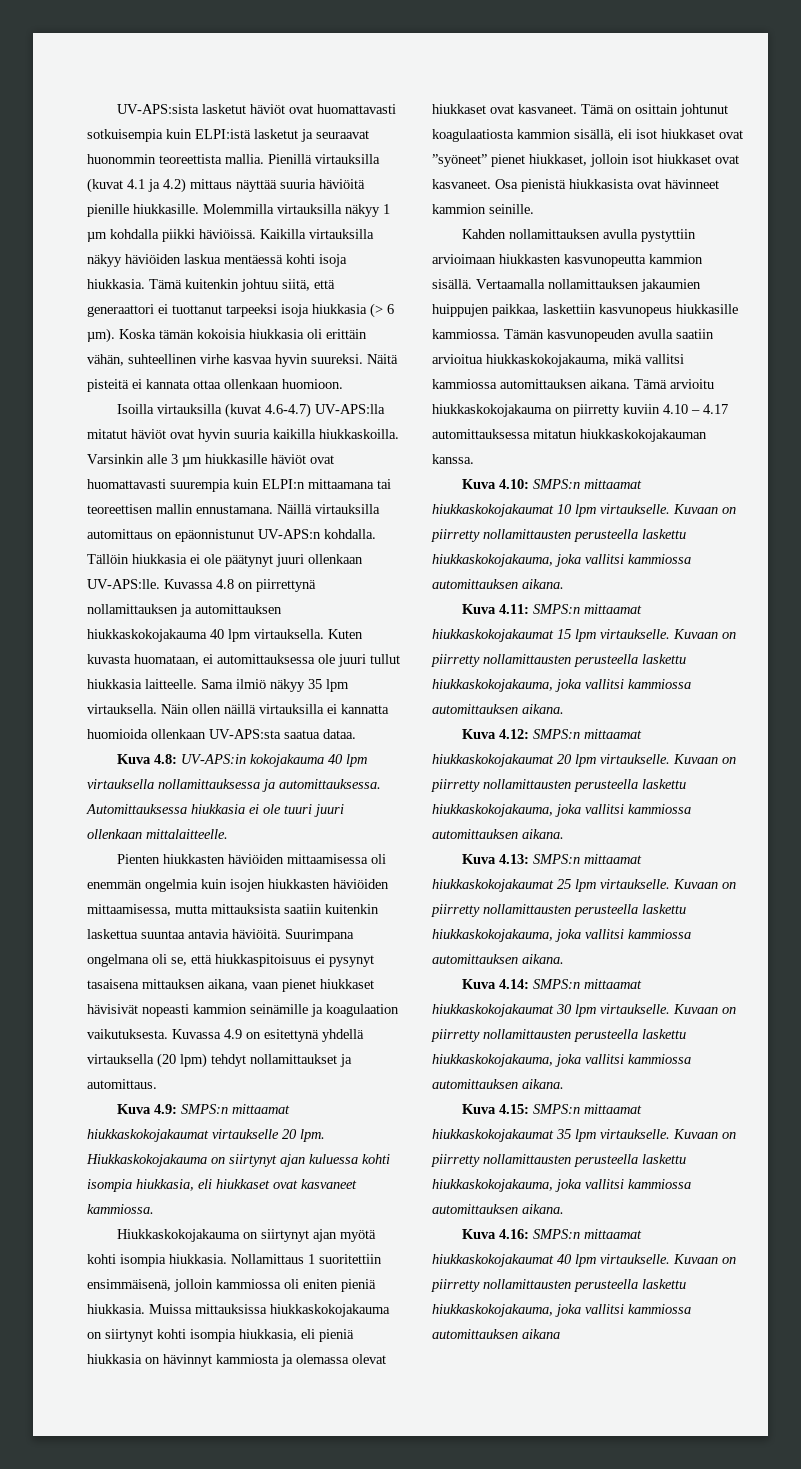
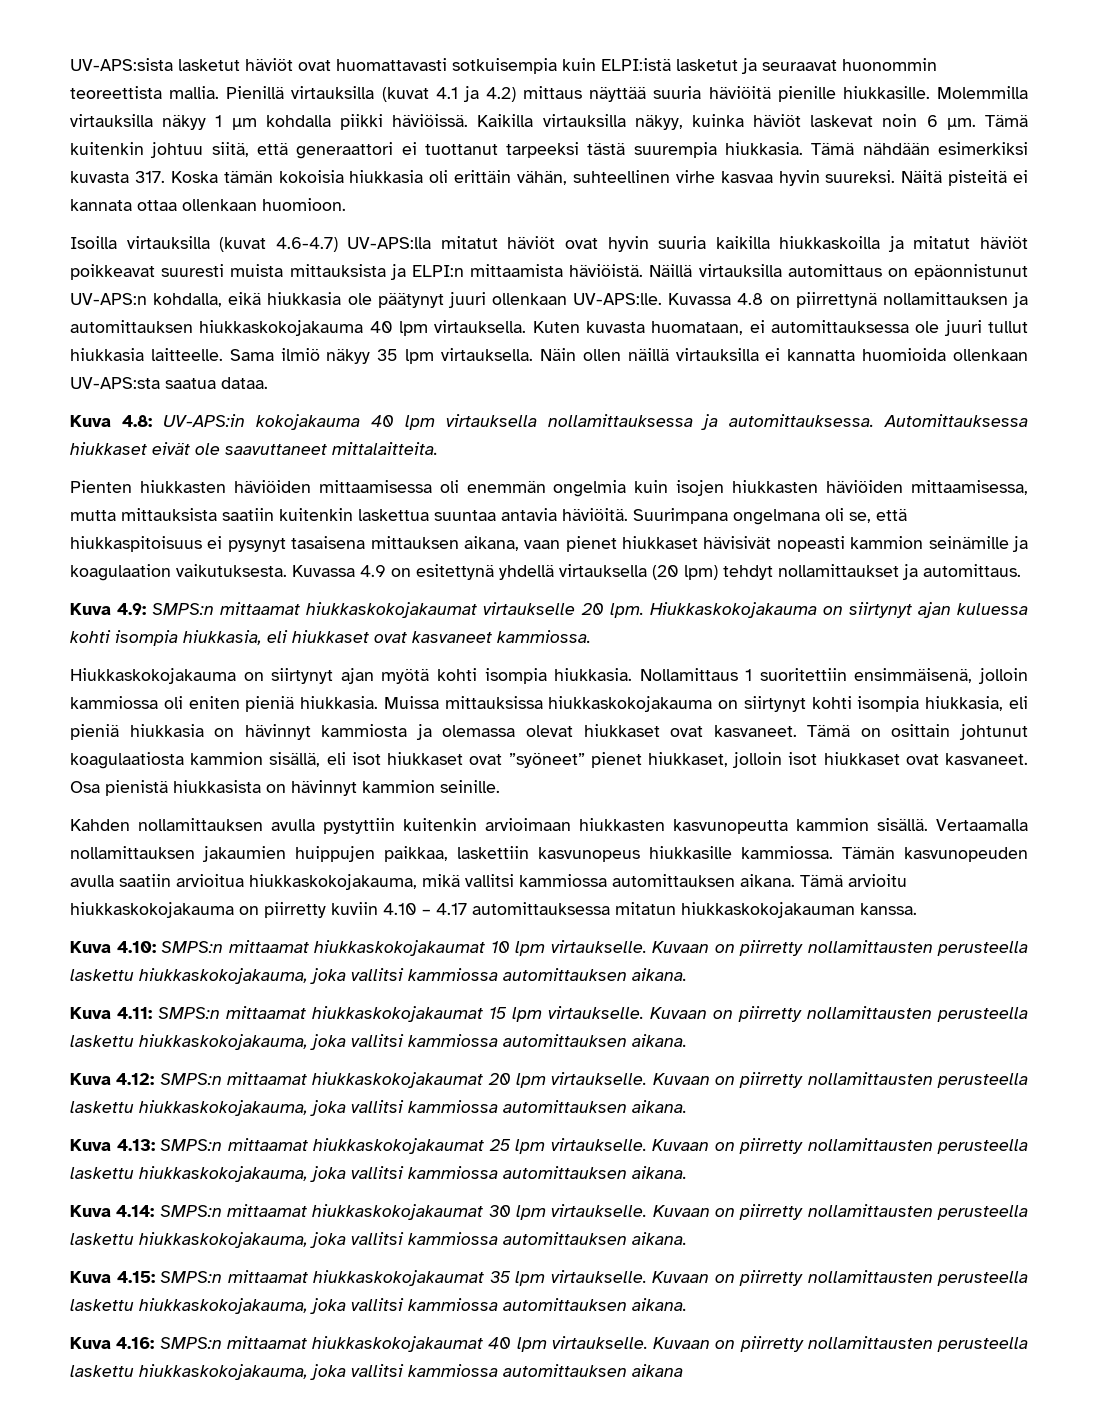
- Kaikilla virtauksilla näkyy häviöiden laskua mentäessä kohti isoja hiukkasia.
+ Kaikilla virtauksilla näkyy, kuinka häviöt laskevat noin 6 µm.
- Tämä kuitenkin johtuu siitä, että generaattori ei tuottanut tarpeeksi isoja hiukkasia (> 6 µm). Koska tämän kokoisia hiukkasia oli erittäin vähän, suhteellinen virhe kasvaa hyvin suureksi.
+ Tämä kuitenkin johtuu siitä, että generaattori ei tuottanut tarpeeksi tästä suurempia hiukkasia. Tämä nähdään esimerkiksi kuvasta 317. Koska tämän kokoisia hiukkasia oli erittäin vähän, suhteellinen virhe kasvaa hyvin suureksi.
- Isoilla virtauksilla (kuvat 4.6-4.7) UV-APS:lla mitatut häviöt ovat hyvin suuria kaikilla hiukkaskoilla. Varsinkin alle 3 µm hiukkasille häviöt ovat huomattavasti suurempia kuin ELPI:n mittaamana tai teoreettisen mallin ennustamana.
+ Isoilla virtauksilla (kuvat 4.6-4.7) UV-APS:lla mitatut häviöt ovat hyvin suuria kaikilla hiukkaskoilla ja mitatut häviöt poikkeavat suuresti muista mittauksista ja ELPI:n mittaamista häviöistä.
- Näillä virtauksilla automittaus on epäonnistunut UV-APS:n kohdalla. Tällöin hiukkasia ei ole päätynyt juuri ollenkaan UV-APS:lle.
+ Näillä virtauksilla automittaus on epäonnistunut UV-APS:n kohdalla, eikä hiukkasia ole päätynyt juuri ollenkaan UV-APS:lle.
- Automittauksessa hiukkasia ei ole tuuri juuri ollenkaan mittalaitteelle.
+ Automittauksessa hiukkaset eivät ole saavuttaneet mittalaitteita.
- Osa pienistä hiukkasista ovat hävinneet kammion seinille.
+ Osa pienistä hiukkasista on hävinnyt kammion seinille.
- Kahden nollamittauksen avulla pystyttiin arvioimaan hiukkasten kasvunopeutta kammion sisällä.
+ Kahden nollamittauksen avulla pystyttiin kuitenkin arvioimaan hiukkasten kasvunopeutta kammion sisällä.

